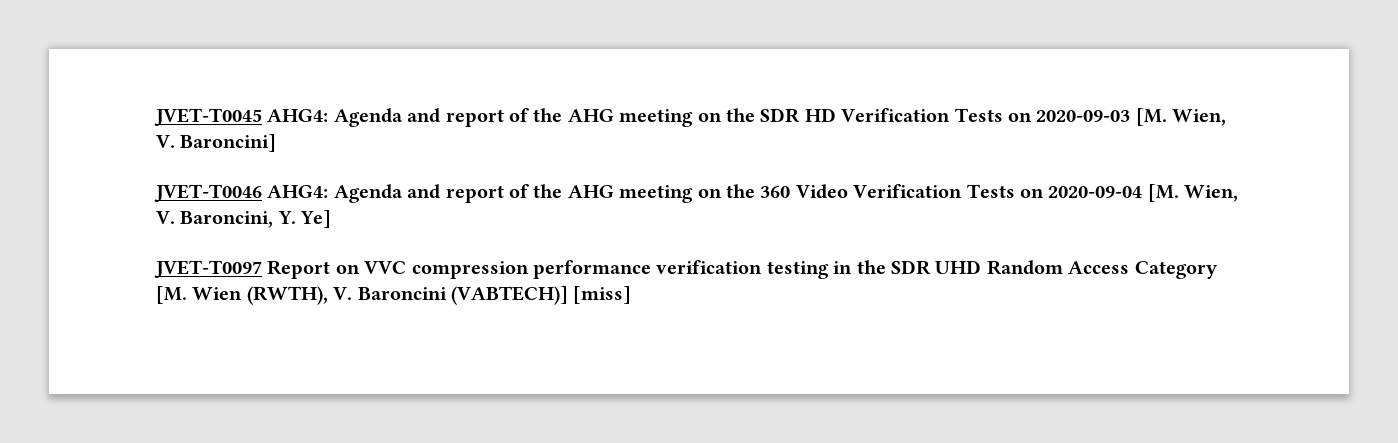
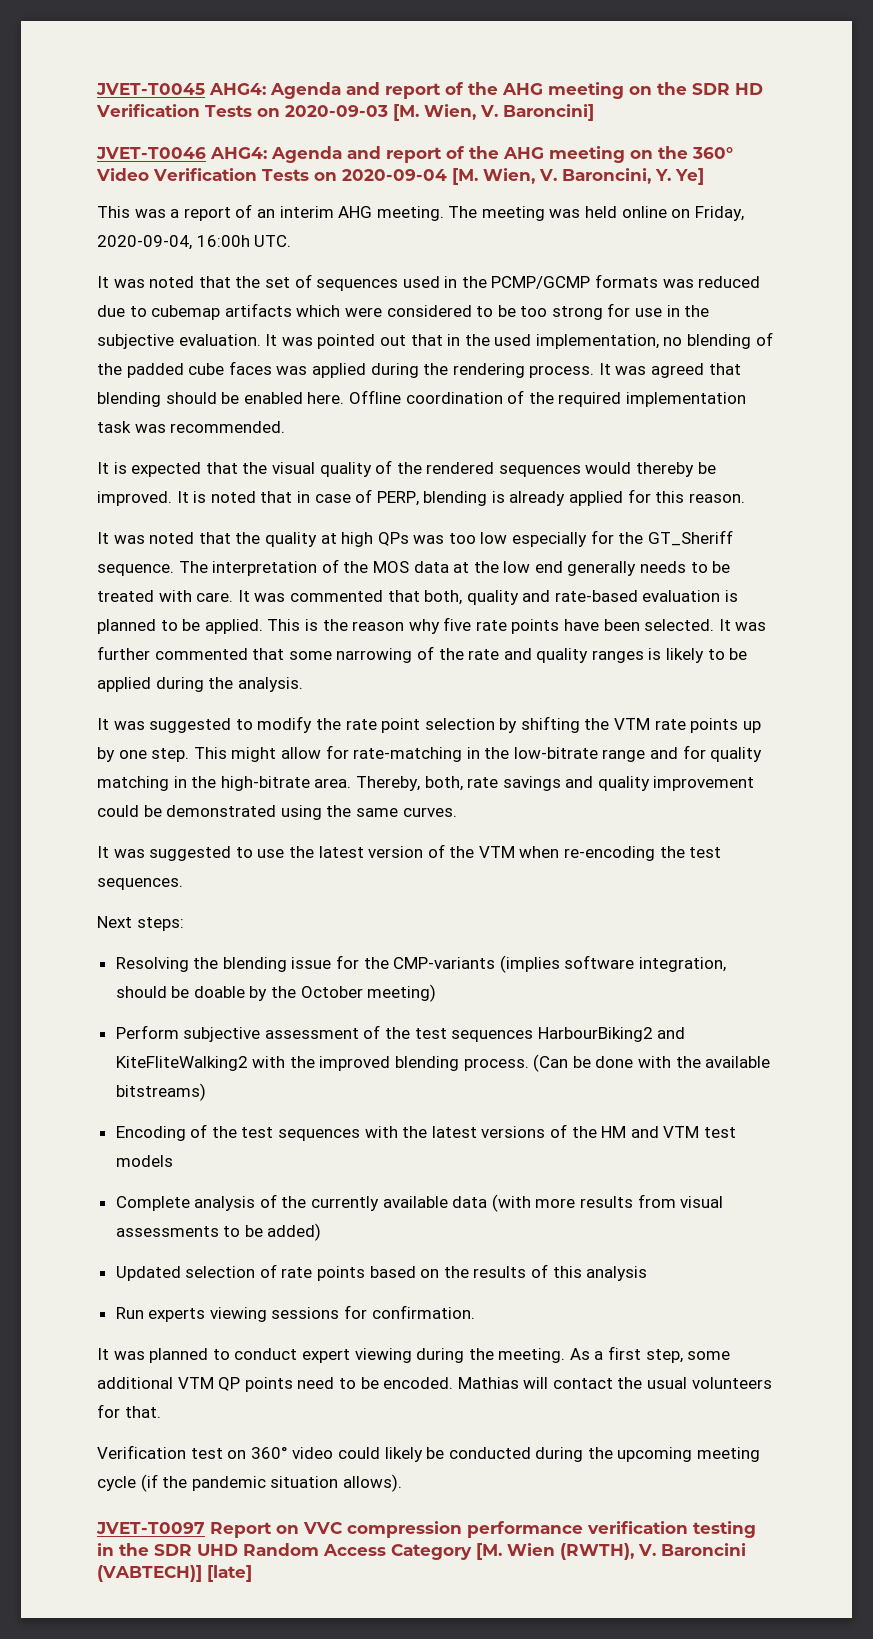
- JVET-T0046 AHG4: Agenda and report of the AHG meeting on the 360 Video Verification Tests on 2020-09-04 [M. Wien, V. Baroncini, Y. Ye]
+ JVET-T0046 AHG4: Agenda and report of the AHG meeting on the 360° Video Verification Tests on 2020-09-04 [M. Wien, V. Baroncini, Y. Ye]
+ This was a report of an interim AHG meeting. The meeting was held online on Friday, 2020-09-04, 16:00h UTC.
+ It was noted that the set of sequences used in the PCMP/GCMP formats was reduced due to cubemap artifacts which were considered to be too strong for use in the subjective evaluation. It was pointed out that in the used implementation, no blending of the padded cube faces was applied during the rendering process. It was agreed that blending should be enabled here. Offline coordination of the required implementation task was recommended.
+ It is expected that the visual quality of the rendered sequences would thereby be improved. It is noted that in case of PERP, blending is already applied for this reason.
+ It was noted that the quality at high QPs was too low especially for the GT_Sheriff sequence. The interpretation of the MOS data at the low end generally needs to be treated with care. It was commented that both, quality and rate-based evaluation is planned to be applied. This is the reason why five rate points have been selected. It was further commented that some narrowing of the rate and quality ranges is likely to be applied during the analysis.
+ It was suggested to modify the rate point selection by shifting the VTM rate points up by one step. This might allow for rate-matching in the low-bitrate range and for quality matching in the high-bitrate area. Thereby, both, rate savings and quality improvement could be demonstrated using the same curves.
+ It was suggested to use the latest version of the VTM when re-encoding the test sequences.
+ Next steps:
+ Resolving the blending issue for the CMP-variants (implies software integration, should be doable by the October meeting)
+ Perform subjective assessment of the test sequences HarbourBiking2 and KiteFliteWalking2 with the improved blending process. (Can be done with the available bitstreams)
+ Encoding of the test sequences with the latest versions of the HM and VTM test models
+ Complete analysis of the currently available data (with more results from visual assessments to be added)
+ Updated selection of rate points based on the results of this analysis
+ Run experts viewing sessions for confirmation.
+ It was planned to conduct expert viewing during the meeting. As a first step, some additional VTM QP points need to be encoded. Mathias will contact the usual volunteers for that.
+ Verification test on 360° video could likely be conducted during the upcoming meeting cycle (if the pandemic situation allows).
- JVET-T0097 Report on VVC compression performance verification testing in the SDR UHD Random Access Category [M. Wien (RWTH), V. Baroncini (VABTECH)] [miss]
+ JVET-T0097 Report on VVC compression performance verification testing in the SDR UHD Random Access Category [M. Wien (RWTH), V. Baroncini (VABTECH)] [late]

